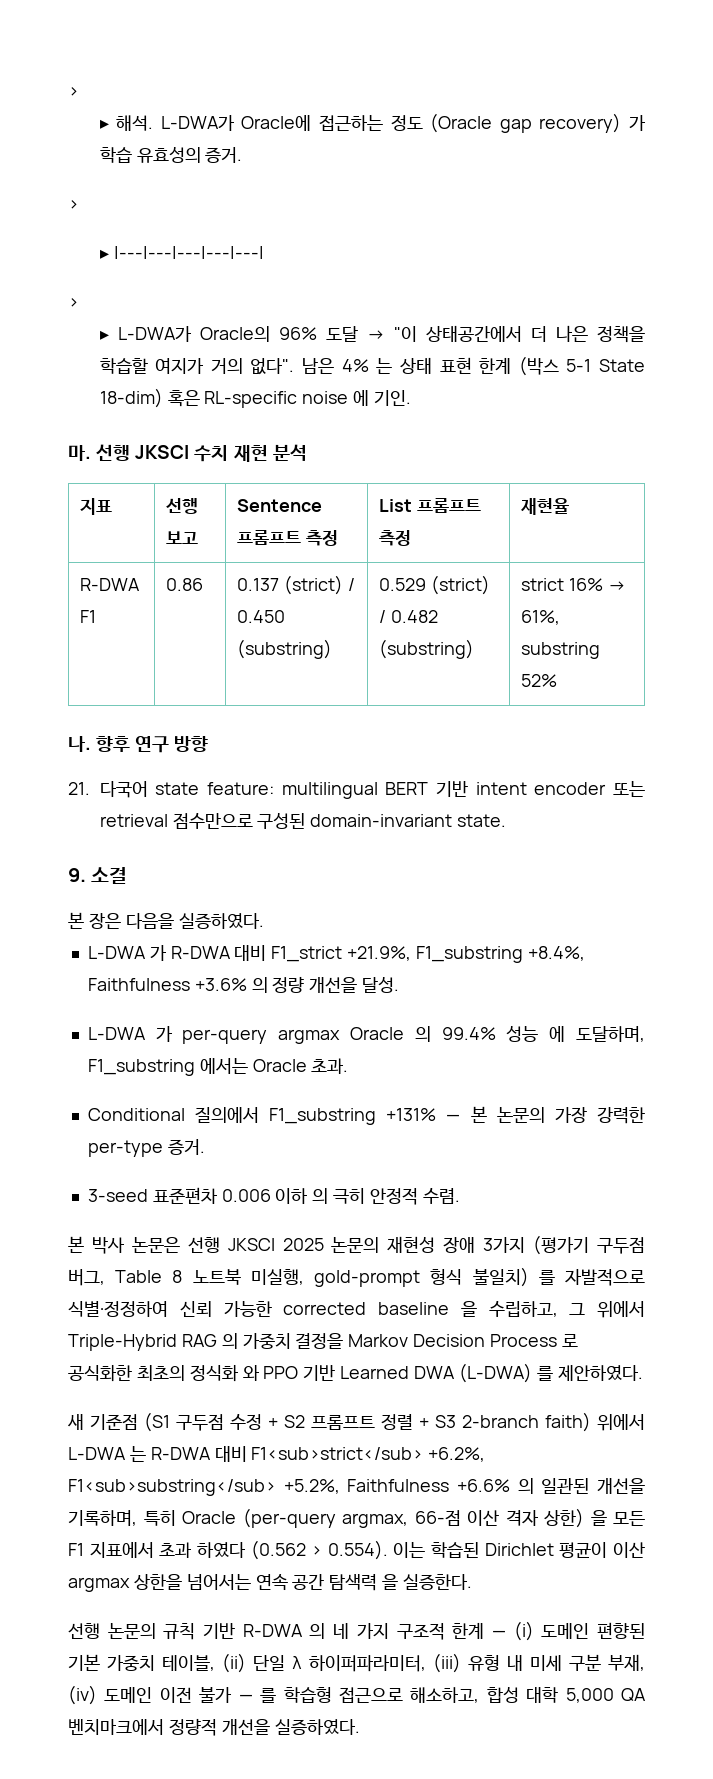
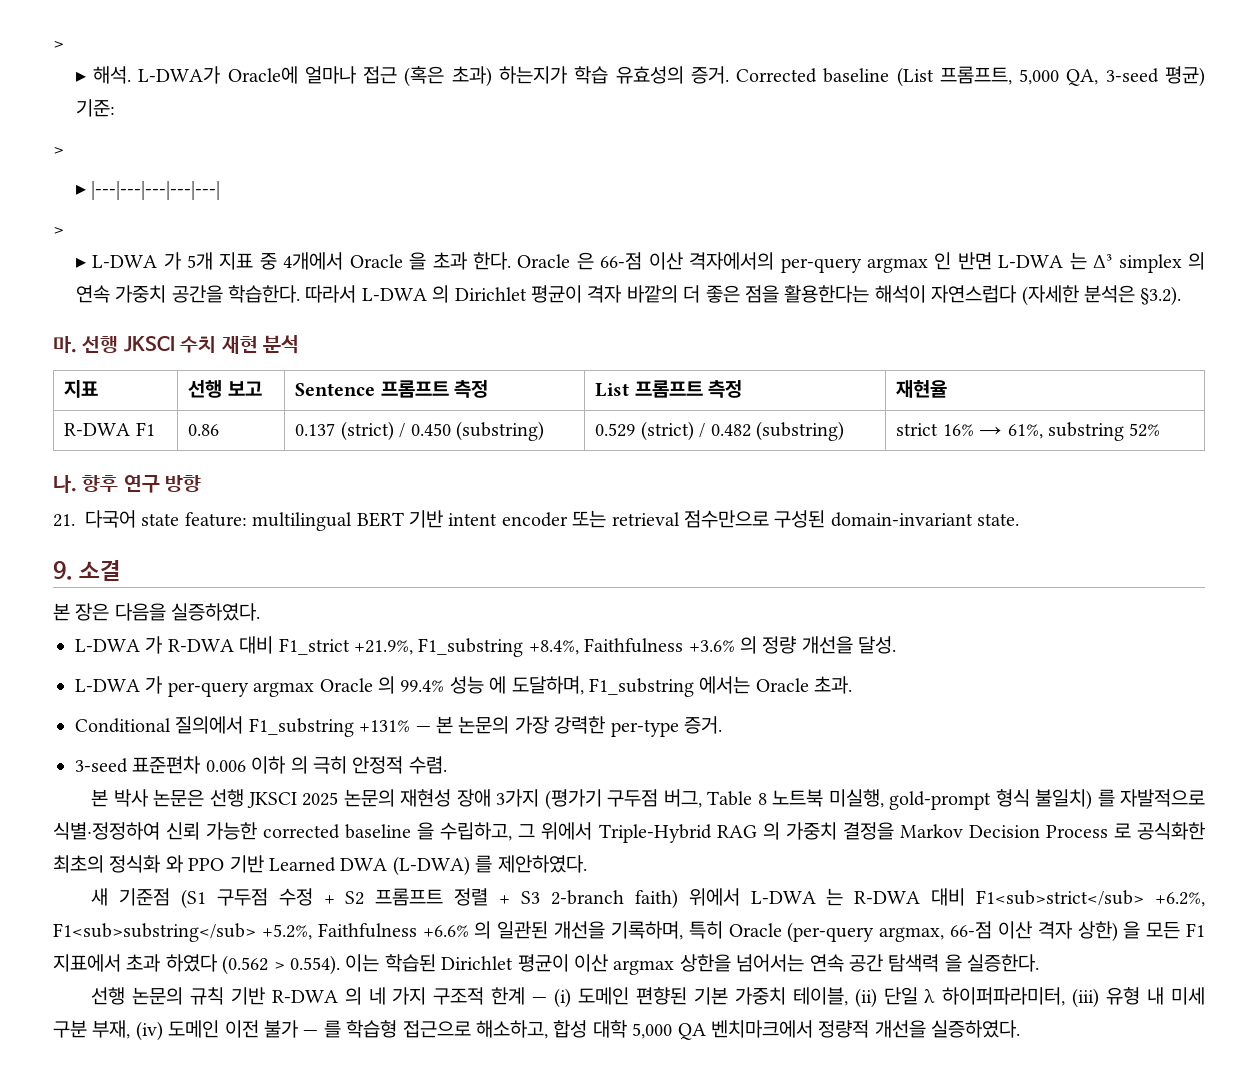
- L-DWA가 Oracle에 접근하는 정도 (Oracle gap recovery) 가 학습 유효성의 증거.
+ L-DWA가 Oracle에 얼마나 접근 (혹은 초과) 하는지가 학습 유효성의 증거. Corrected baseline (List 프롬프트, 5,000 QA, 3-seed 평균) 기준:
- ▸ L-DWA가 Oracle의 96% 도달 → "이 상태공간에서 더 나은 정책을 학습할 여지가 거의 없다". 남은 4% 는 상태 표현 한계 (박스 5-1 State 18-dim) 혹은 RL-specific noise 에 기인.
+ ▸ L-DWA 가 5개 지표 중 4개에서 Oracle 을 초과 한다. Oracle 은 66-점 이산 격자에서의 per-query argmax 인 반면 L-DWA 는 Δ³ simplex 의 연속 가중치 공간을 학습한다. 따라서 L-DWA 의 Dirichlet 평균이 격자 바깥의 더 좋은 점을 활용한다는 해석이 자연스럽다 (자세한 분석은 §3.2).

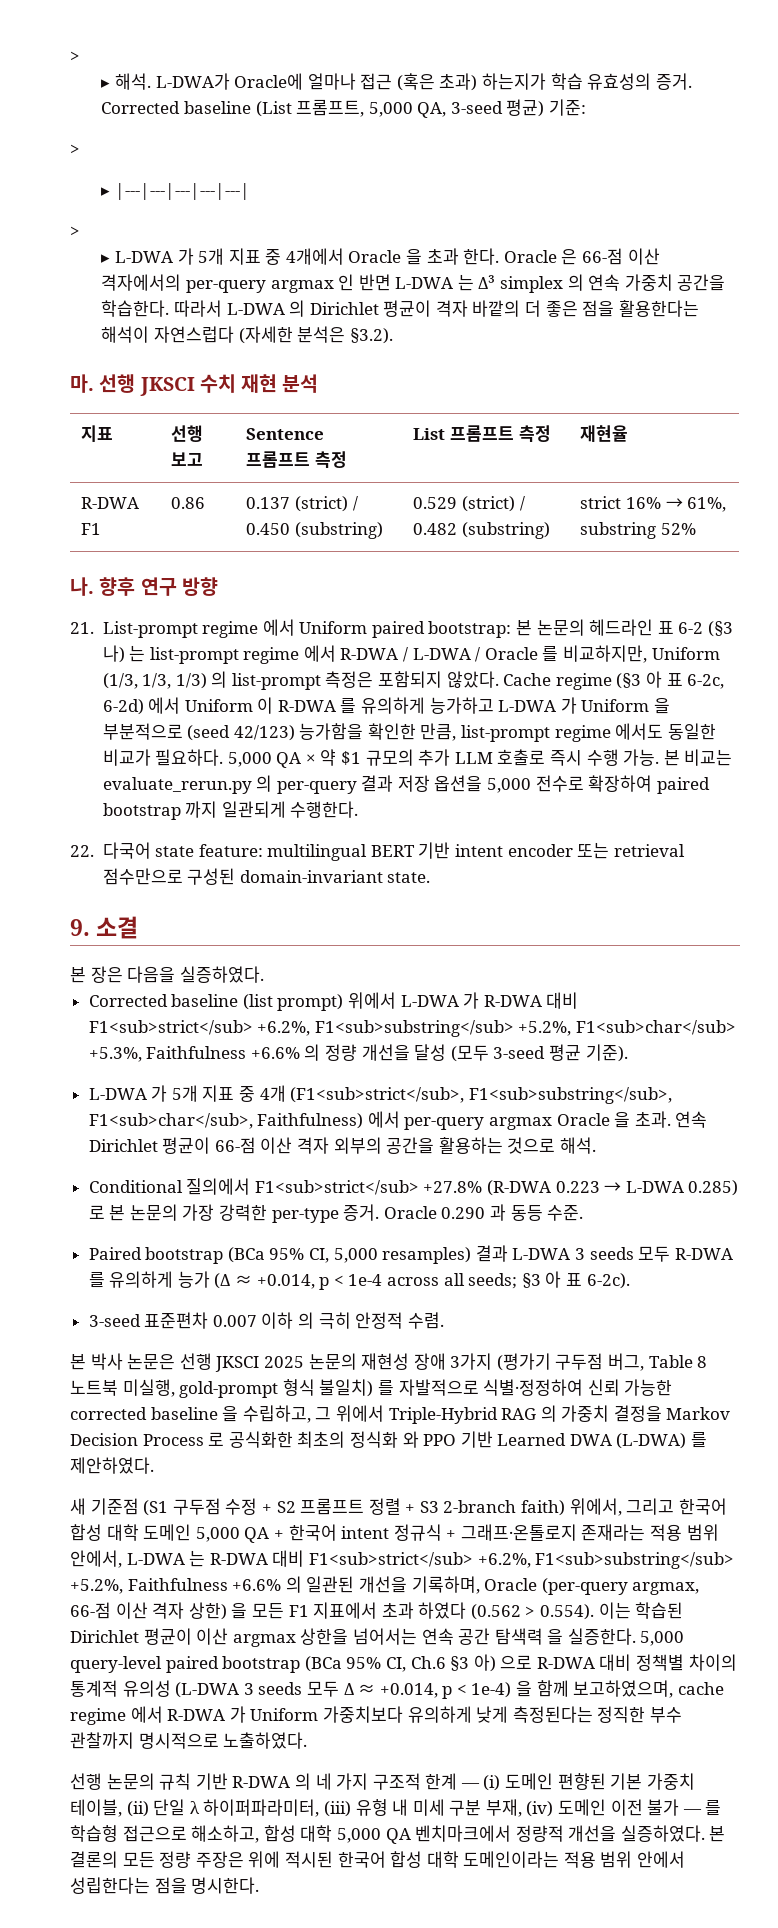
- 21. 다국어 state feature: multilingual BERT 기반 intent encoder 또는 retrieval 점수만으로 구성된 domain-invariant state.
+ 21. List-prompt regime 에서 Uniform paired bootstrap: 본 논문의 헤드라인 표 6-2 (§3 나) 는 list-prompt regime 에서 R-DWA / L-DWA / Oracle 를 비교하지만, Uniform (1/3, 1/3, 1/3) 의 list-prompt 측정은 포함되지 않았다. Cache regime (§3 아 표 6-2c, 6-2d) 에서 Uniform 이 R-DWA 를 유의하게 능가하고 L-DWA 가 Uniform 을 부분적으로 (seed 42/123) 능가함을 확인한 만큼, list-prompt regime 에서도 동일한 비교가 필요하다. 5,000 QA × 약 $1 규모의 추가 LLM 호출로 즉시 수행 가능. 본 비교는 evaluate_rerun.py 의 per-query 결과 저장 옵션을 5,000 전수로 확장하여 paired bootstrap 까지 일관되게 수행한다.
+ 22. 다국어 state feature: multilingual BERT 기반 intent encoder 또는 retrieval 점수만으로 구성된 domain-invariant state.
- L-DWA 가 R-DWA 대비 F1_strict +21.9%, F1_substring +8.4%, Faithfulness +3.6% 의 정량 개선을 달성.
- L-DWA 가 per-query argmax Oracle 의 99.4% 성능 에 도달하며, F1_substring 에서는 Oracle 초과.
- Conditional 질의에서 F1_substring +131% — 본 논문의 가장 강력한 per-type 증거.
+ Corrected baseline (list prompt) 위에서 L-DWA 가 R-DWA 대비 F1<sub>strict</sub> +6.2%, F1<sub>substring</sub> +5.2%, F1<sub>char</sub> +5.3%, Faithfulness +6.6% 의 정량 개선을 달성 (모두 3-seed 평균 기준).
+ L-DWA 가 5개 지표 중 4개 (F1<sub>strict</sub>, F1<sub>substring</sub>, F1<sub>char</sub>, Faithfulness) 에서 per-query argmax Oracle 을 초과. 연속 Dirichlet 평균이 66-점 이산 격자 외부의 공간을 활용하는 것으로 해석.
+ Conditional 질의에서 F1<sub>strict</sub> +27.8% (R-DWA 0.223 → L-DWA 0.285) 로 본 논문의 가장 강력한 per-type 증거. Oracle 0.290 과 동등 수준.
+ Paired bootstrap (BCa 95% CI, 5,000 resamples) 결과 L-DWA 3 seeds 모두 R-DWA 를 유의하게 능가 (Δ ≈ +0.014, p < 1e-4 across all seeds; §3 아 표 6-2c).
- 3-seed 표준편차 0.006 이하 의 극히 안정적 수렴.
+ 3-seed 표준편차 0.007 이하 의 극히 안정적 수렴.
- 새 기준점 (S1 구두점 수정 + S2 프롬프트 정렬 + S3 2-branch faith) 위에서 L-DWA 는 R-DWA 대비 F1<sub>strict</sub> +6.2%, F1<sub>substring</sub> +5.2%, Faithfulness +6.6% 의 일관된 개선을 기록하며, 특히 Oracle (per-query argmax, 66-점 이산 격자 상한) 을 모든 F1 지표에서 초과 하였다 (0.562 > 0.554). 이는 학습된 Dirichlet 평균이 이산 argmax 상한을 넘어서는 연속 공간 탐색력 을 실증한다.
+ 새 기준점 (S1 구두점 수정 + S2 프롬프트 정렬 + S3 2-branch faith) 위에서, 그리고 한국어 합성 대학 도메인 5,000 QA + 한국어 intent 정규식 + 그래프·온톨로지 존재라는 적용 범위 안에서, L-DWA 는 R-DWA 대비 F1<sub>strict</sub> +6.2%, F1<sub>substring</sub> +5.2%, Faithfulness +6.6% 의 일관된 개선을 기록하며, Oracle (per-query argmax, 66-점 이산 격자 상한) 을 모든 F1 지표에서 초과 하였다 (0.562 > 0.554). 이는 학습된 Dirichlet 평균이 이산 argmax 상한을 넘어서는 연속 공간 탐색력 을 실증한다. 5,000 query-level paired bootstrap (BCa 95% CI, Ch.6 §3 아) 으로 R-DWA 대비 정책별 차이의 통계적 유의성 (L-DWA 3 seeds 모두 Δ ≈ +0.014, p < 1e-4) 을 함께 보고하였으며, cache regime 에서 R-DWA 가 Uniform 가중치보다 유의하게 낮게 측정된다는 정직한 부수 관찰까지 명시적으로 노출하였다.
+ 본 결론의 모든 정량 주장은 위에 적시된 한국어 합성 대학 도메인이라는 적용 범위 안에서 성립한다는 점을 명시한다.

